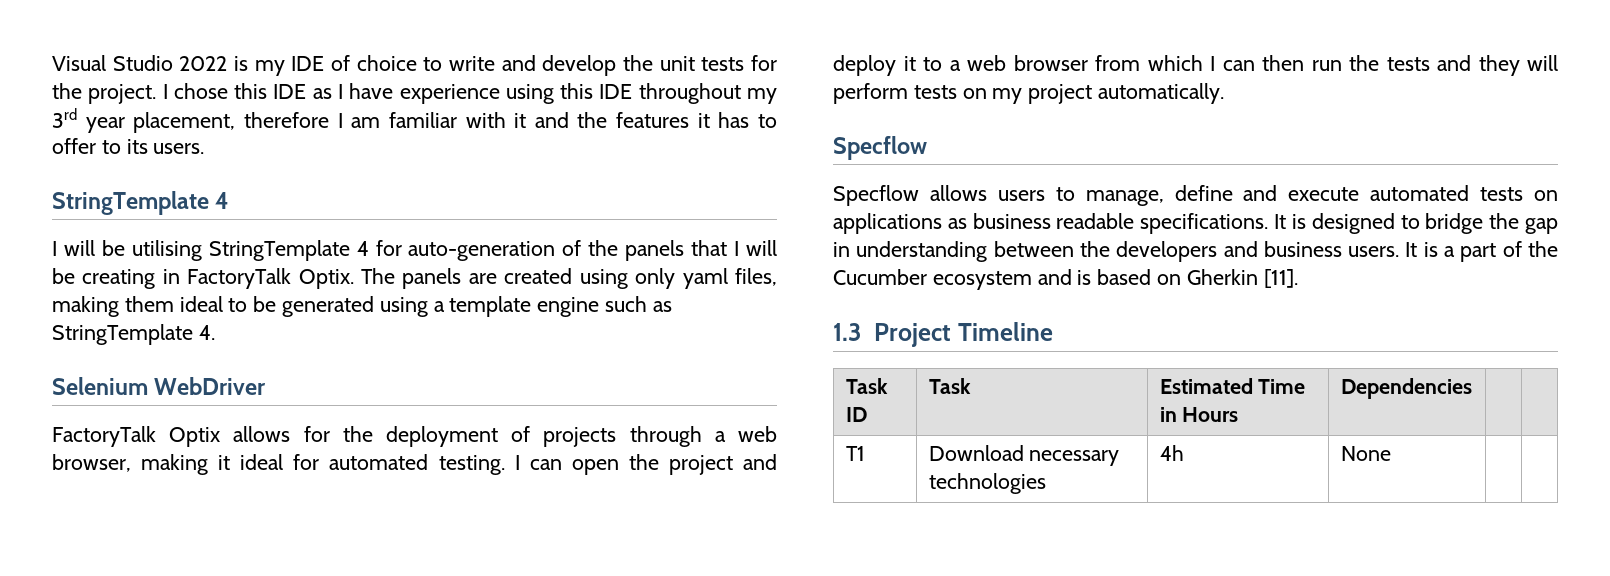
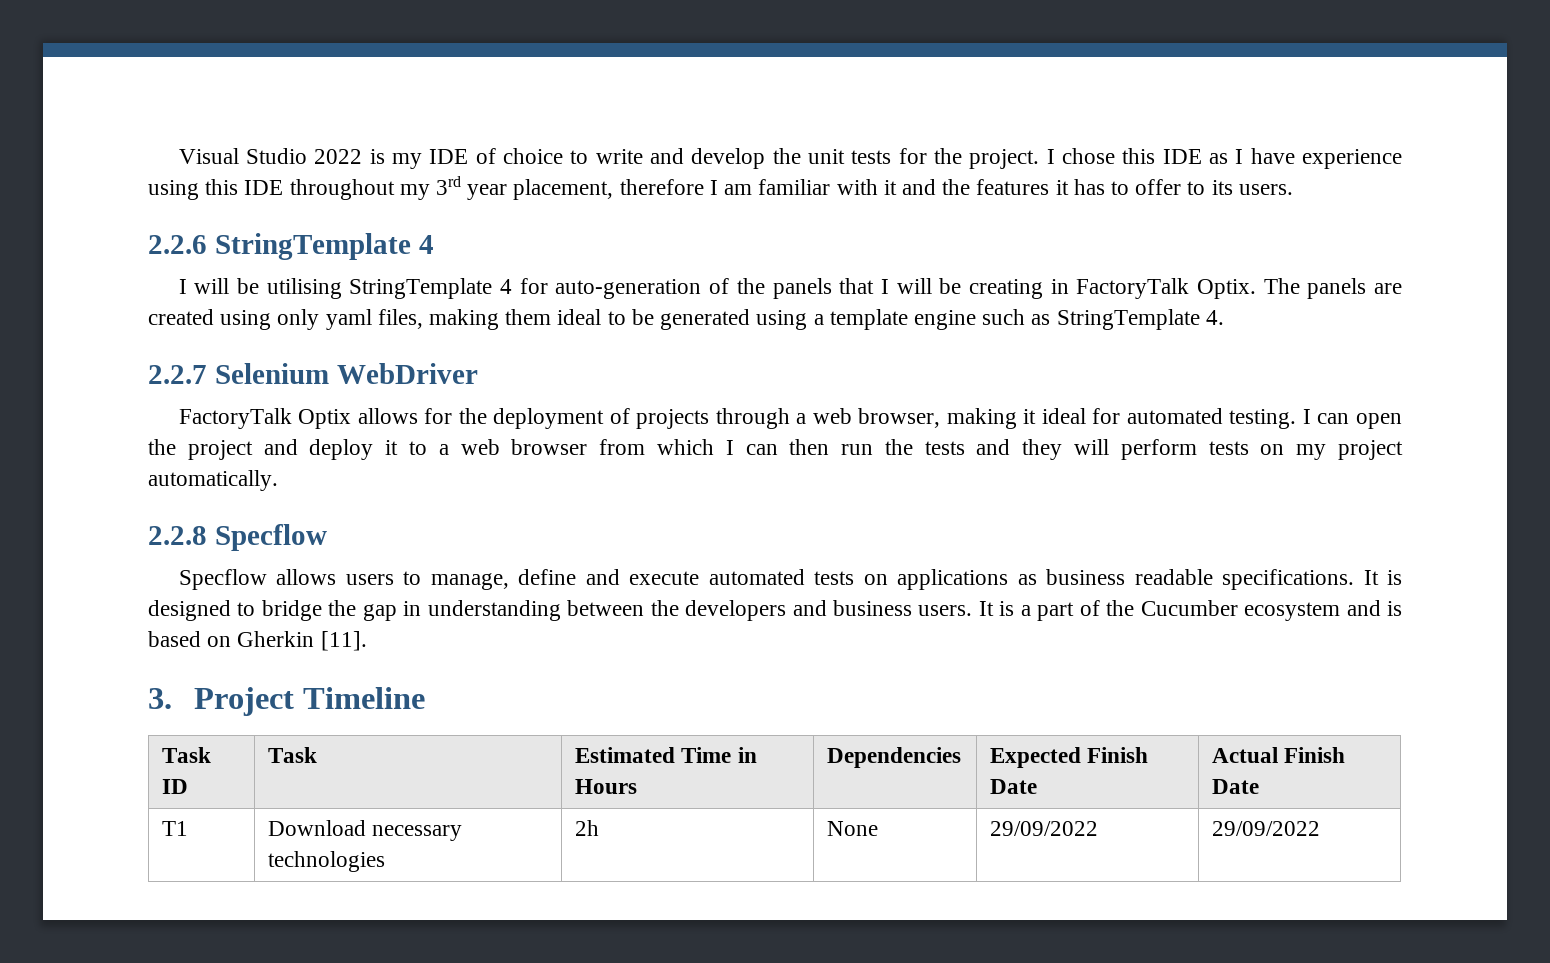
  I chose this IDE as I have experience using this IDE throughout my 3rd year placement, therefore I am familiar with it and the features it has to offer to its users.
- StringTemplate 4
+ 2.2.6 StringTemplate 4
- Selenium WebDriver
+ 2.2.7 Selenium WebDriver
  I can open the project and deploy it to a web browser from which I can then run the tests and they will perform tests on my project automatically.
- Specflow
+ 2.2.8 Specflow
- 1.3 Project Timeline
+ 3. Project Timeline
- Task ID | Task | Estimated Time in Hours | Dependencies | |
+ Task ID | Task | Estimated Time in Hours | Dependencies | Expected Finish Date | Actual Finish Date
- T1 | Download necessary technologies | 4h | None | |
+ T1 | Download necessary technologies | 2h | None | 29/09/2022 | 29/09/2022

